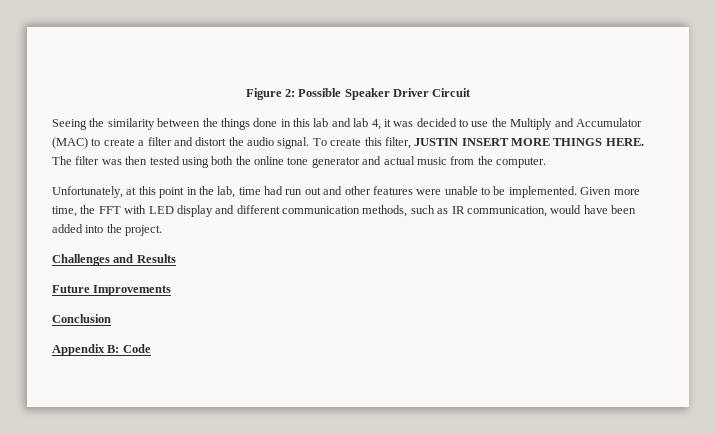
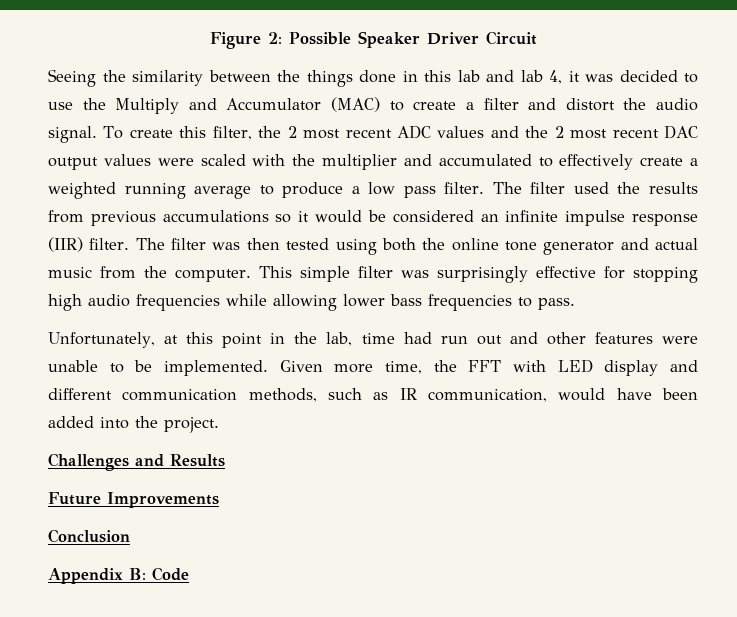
- To create this filter, JUSTIN INSERT MORE THINGS HERE.
+ To create this filter, the 2 most recent ADC values and the 2 most recent DAC output values were scaled with the multiplier and accumulated to effectively create a weighted running average to produce a low pass filter. The filter used the results from previous accumulations so it would be considered an infinite impulse response (IIR) filter.
+ This simple filter was surprisingly effective for stopping high audio frequencies while allowing lower bass frequencies to pass.

